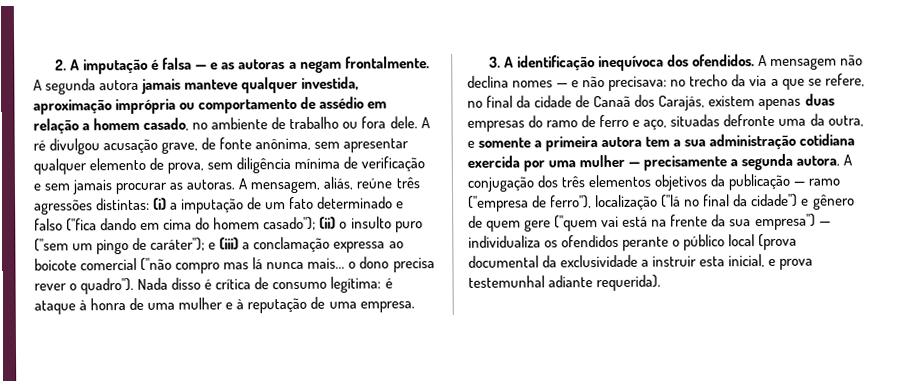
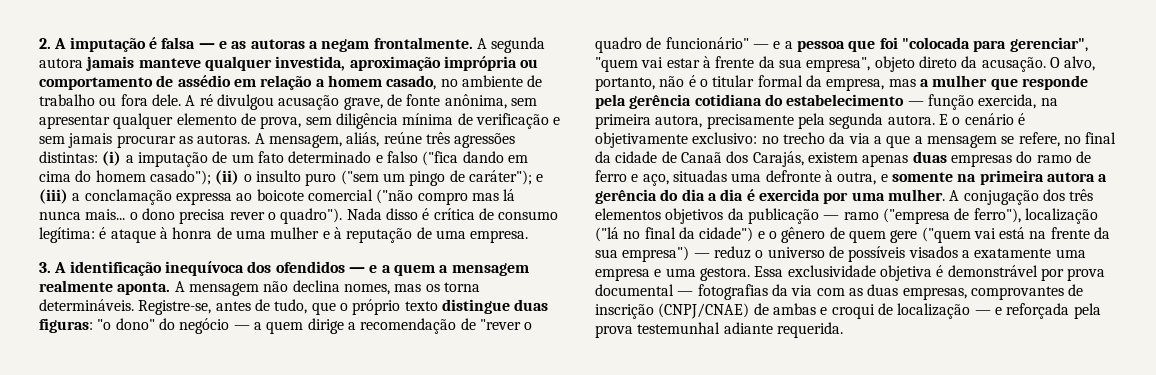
- 3. A identificação inequívoca dos ofendidos. A mensagem não declina nomes — e não precisava: no trecho da via a que se refere, no final da cidade de Canaã dos Carajás, existem apenas duas empresas do ramo de ferro e aço, situadas defronte uma da outra, e somente a primeira autora tem a sua administração cotidiana exercida por uma mulher — precisamente a segunda autora.
+ 3. A identificação inequívoca dos ofendidos — e a quem a mensagem realmente aponta. A mensagem não declina nomes, mas os torna determináveis. Registre-se, antes de tudo, que o próprio texto distingue duas figuras: "o dono" do negócio — a quem dirige a recomendação de "rever o quadro de funcionário" — e a pessoa que foi "colocada para gerenciar", "quem vai estar à frente da sua empresa", objeto direto da acusação. O alvo, portanto, não é o titular formal da empresa, mas a mulher que responde pela gerência cotidiana do estabelecimento — função exercida, na primeira autora, precisamente pela segunda autora. E o cenário é objetivamente exclusivo: no trecho da via a que a mensagem se refere, no final da cidade de Canaã dos Carajás, existem apenas duas empresas do ramo de ferro e aço, situadas uma defronte à outra, e somente na primeira autora a gerência do dia a dia é exercida por uma mulher.
- A conjugação dos três elementos objetivos da publicação — ramo ("empresa de ferro"), localização ("lá no final da cidade") e gênero de quem gere ("quem vai está na frente da sua empresa") — individualiza os ofendidos perante o público local (prova documental da exclusividade a instruir esta inicial, e prova testemunhal adiante requerida).
+ A conjugação dos três elementos objetivos da publicação — ramo ("empresa de ferro"), localização ("lá no final da cidade") e o gênero de quem gere ("quem vai está na frente da sua empresa") — reduz o universo de possíveis visados a exatamente uma empresa e uma gestora. Essa exclusividade objetiva é demonstrável por prova documental — fotografias da via com as duas empresas, comprovantes de inscrição (CNPJ/CNAE) de ambas e croqui de localização — e reforçada pela prova testemunhal adiante requerida.

